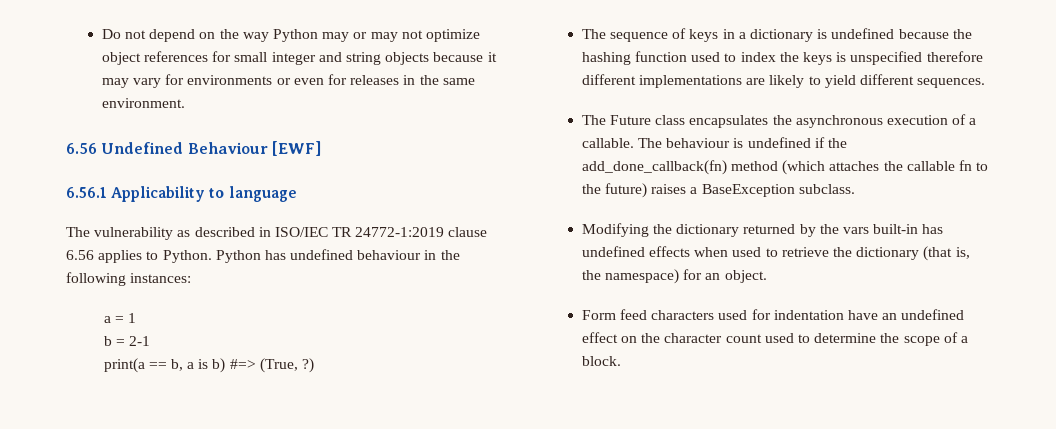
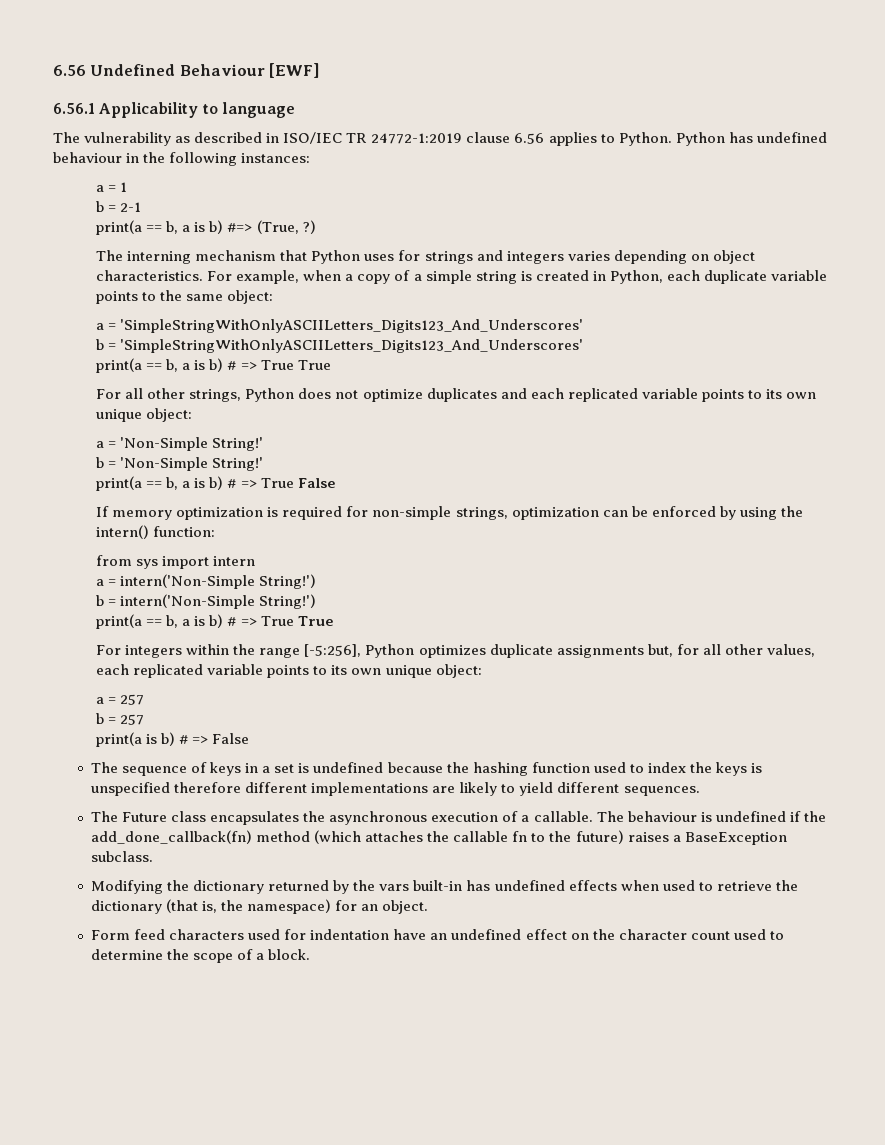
- Do not depend on the way Python may or may not optimize object references for small integer and string objects because it may vary for environments or even for releases in the same environment.
+ The interning mechanism that Python uses for strings and integers varies depending on object characteristics. For example, when a copy of a simple string is created in Python, each duplicate variable points to the same object:
+ a = 'SimpleStringWithOnlyASCIILetters_Digits123_And_Underscores'
+ b = 'SimpleStringWithOnlyASCIILetters_Digits123_And_Underscores'
+ print(a == b, a is b) # => True True
+ For all other strings, Python does not optimize duplicates and each replicated variable points to its own unique object:
+ a = 'Non-Simple String!'
+ b = 'Non-Simple String!'
+ print(a == b, a is b) # => True False
+ If memory optimization is required for non-simple strings, optimization can be enforced by using the intern() function:
+ from sys import intern
+ a = intern('Non-Simple String!')
+ b = intern('Non-Simple String!')
+ print(a == b, a is b) # => True True
+ For integers within the range [-5:256], Python optimizes duplicate assignments but, for all other values, each replicated variable points to its own unique object:
+ a = 257
+ b = 257
+ print(a is b) # => False
- The sequence of keys in a dictionary is undefined because the hashing function used to index the keys is unspecified therefore different implementations are likely to yield different sequences.
+ The sequence of keys in a set is undefined because the hashing function used to index the keys is unspecified therefore different implementations are likely to yield different sequences.

